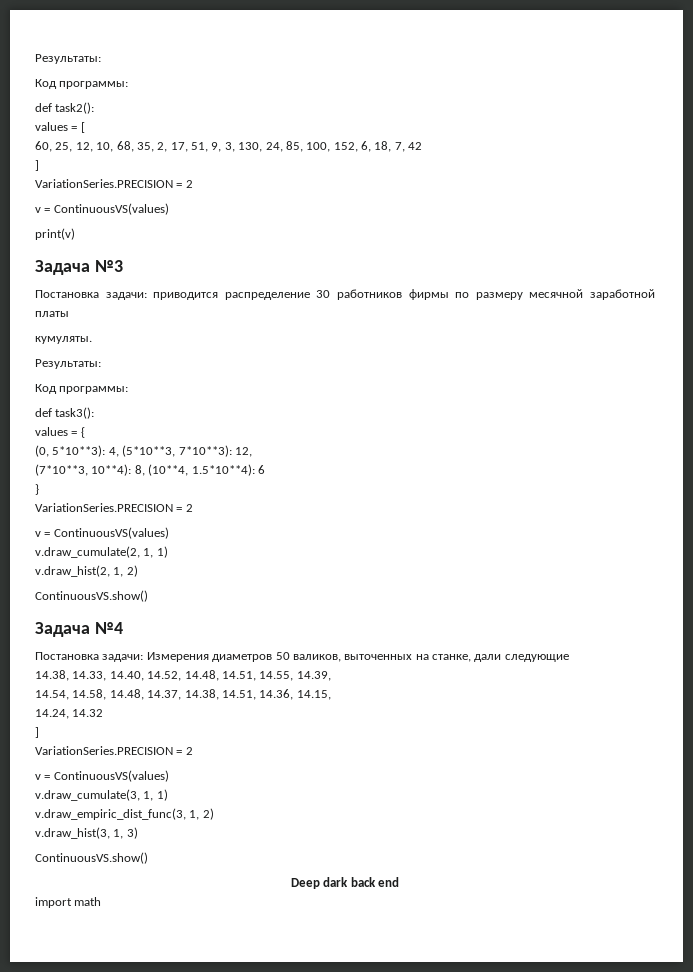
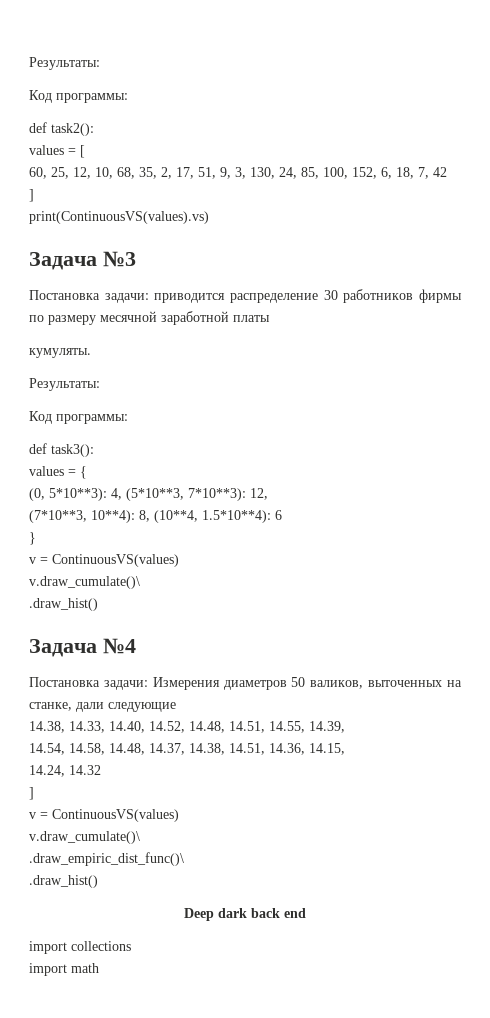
  60, 25, 12, 10, 68, 35, 2, 17, 51, 9, 3, 130, 24, 85, 100, 152, 6, 18, 7, 42
  ]
- VariationSeries.PRECISION = 2
- v = ContinuousVS(values)
- print(v)
+ print(ContinuousVS(values).vs)
  }
- VariationSeries.PRECISION = 2
  v = ContinuousVS(values)
- v.draw_cumulate(2, 1, 1)
- v.draw_hist(2, 1, 2)
- ContinuousVS.show()
+ v.draw_cumulate()\
+ .draw_hist()
  14.24, 14.32
  ]
- VariationSeries.PRECISION = 2
  v = ContinuousVS(values)
- v.draw_cumulate(3, 1, 1)
- v.draw_empiric_dist_func(3, 1, 2)
- v.draw_hist(3, 1, 3)
- ContinuousVS.show()
+ v.draw_cumulate()\
+ .draw_empiric_dist_func()\
+ .draw_hist()
+ import collections

